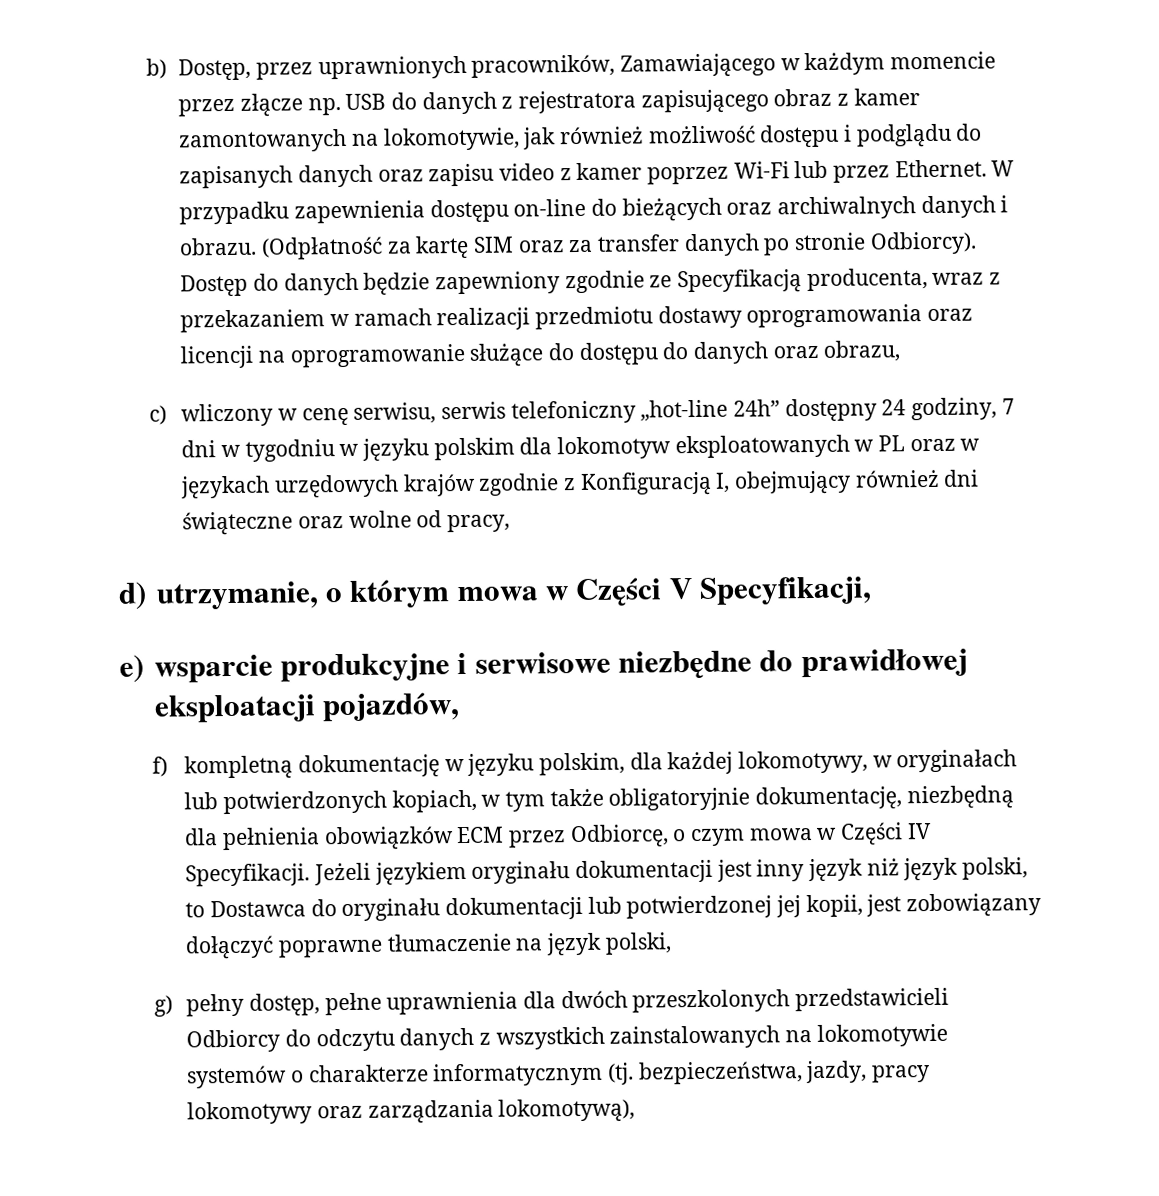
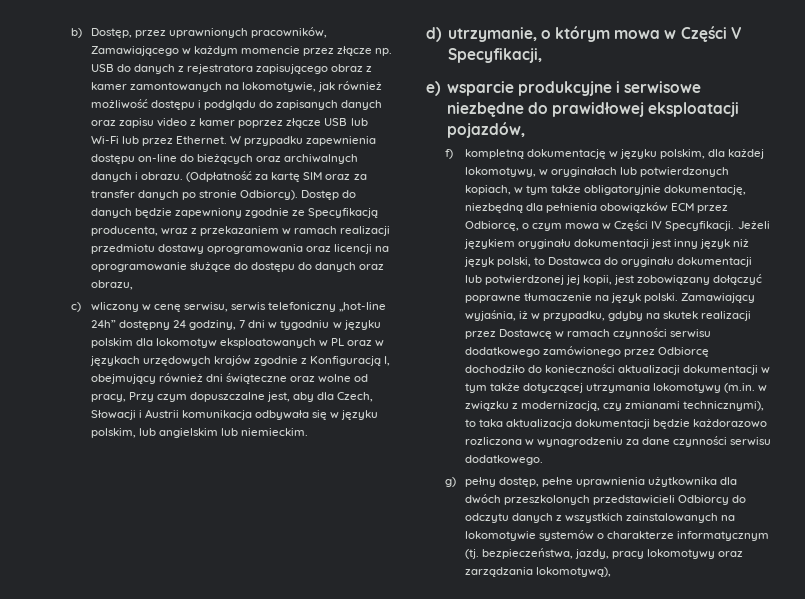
- b) Dostęp, przez uprawnionych pracowników, Zamawiającego w każdym momencie przez złącze np. USB do danych z rejestratora zapisującego obraz z kamer zamontowanych na lokomotywie, jak również możliwość dostępu i podglądu do zapisanych danych oraz zapisu video z kamer poprzez Wi-Fi lub przez Ethernet.
+ b) Dostęp, przez uprawnionych pracowników, Zamawiającego w każdym momencie przez złącze np. USB do danych z rejestratora zapisującego obraz z kamer zamontowanych na lokomotywie, jak również możliwość dostępu i podglądu do zapisanych danych oraz zapisu video z kamer poprzez złącze USB lub Wi-Fi lub przez Ethernet.
- c) wliczony w cenę serwisu, serwis telefoniczny „hot-line 24h” dostępny 24 godziny, 7 dni w tygodniu w języku polskim dla lokomotyw eksploatowanych w PL oraz w językach urzędowych krajów zgodnie z Konfiguracją I, obejmujący również dni świąteczne oraz wolne od pracy,
+ c) wliczony w cenę serwisu, serwis telefoniczny „hot-line 24h” dostępny 24 godziny, 7 dni w tygodniu w języku polskim dla lokomotyw eksploatowanych w PL oraz w językach urzędowych krajów zgodnie z Konfiguracją I, obejmujący również dni świąteczne oraz wolne od pracy, Przy czym dopuszczalne jest, aby dla Czech, Słowacji i Austrii komunikacja odbywała się w języku polskim, lub angielskim lub niemieckim.
- Jeżeli językiem oryginału dokumentacji jest inny język niż język polski, to Dostawca do oryginału dokumentacji lub potwierdzonej jej kopii, jest zobowiązany dołączyć poprawne tłumaczenie na język polski,
+ Jeżeli językiem oryginału dokumentacji jest inny język niż język polski, to Dostawca do oryginału dokumentacji lub potwierdzonej jej kopii, jest zobowiązany dołączyć poprawne tłumaczenie na język polski. Zamawiający wyjaśnia, iż w przypadku, gdyby na skutek realizacji przez Dostawcę w ramach czynności serwisu dodatkowego zamówionego przez Odbiorcę dochodziło do konieczności aktualizacji dokumentacji w tym także dotyczącej utrzymania lokomotywy (m.in. w związku z modernizacją, czy zmianami technicznymi), to taka aktualizacja dokumentacji będzie każdorazowo rozliczona w wynagrodzeniu za dane czynności serwisu dodatkowego.
- g) pełny dostęp, pełne uprawnienia dla dwóch przeszkolonych przedstawicieli Odbiorcy do odczytu danych z wszystkich zainstalowanych na lokomotywie systemów o charakterze informatycznym (tj. bezpieczeństwa, jazdy, pracy lokomotywy oraz zarządzania lokomotywą),
+ g) pełny dostęp, pełne uprawnienia użytkownika dla dwóch przeszkolonych przedstawicieli Odbiorcy do odczytu danych z wszystkich zainstalowanych na lokomotywie systemów o charakterze informatycznym (tj. bezpieczeństwa, jazdy, pracy lokomotywy oraz zarządzania lokomotywą),

